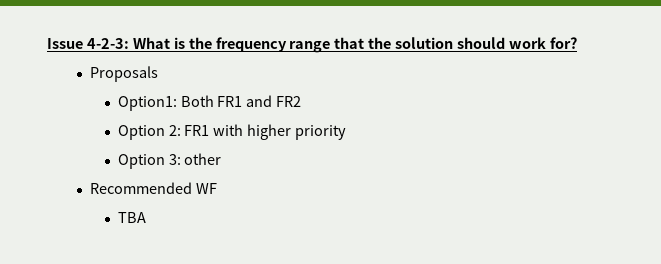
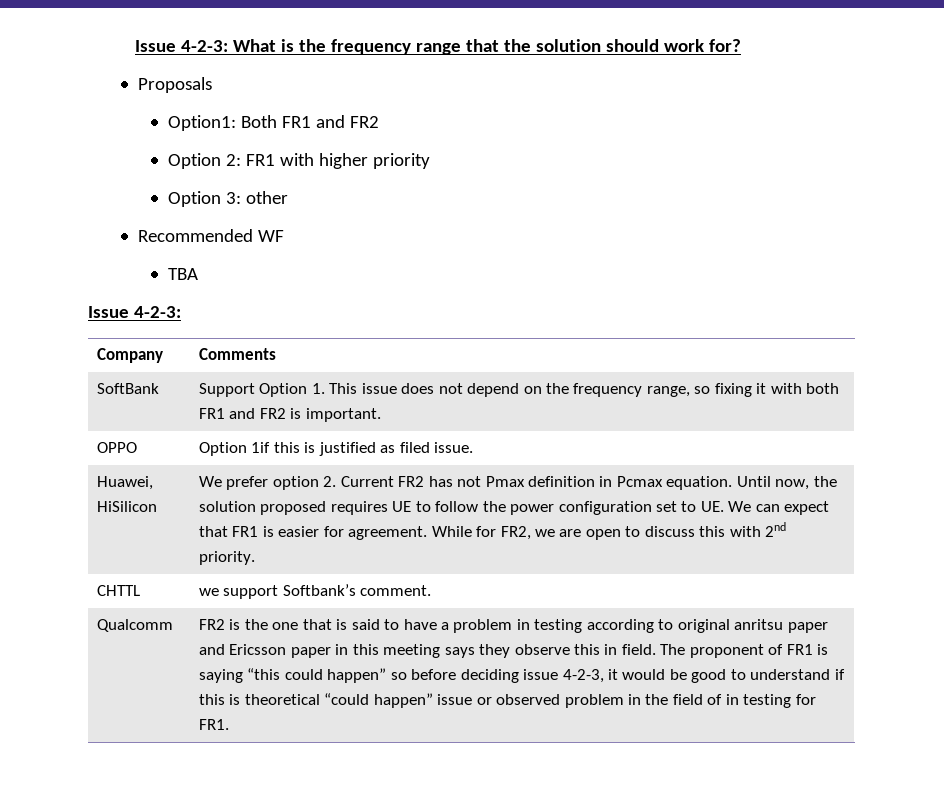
  TBA
+ Issue 4-2-3:
+ Company | Comments
+ SoftBank | Support Option 1. This issue does not depend on the frequency range, so fixing it with both FR1 and FR2 is important.
+ OPPO | Option 1if this is justified as filed issue.
+ Huawei, HiSilicon | We prefer option 2. Current FR2 has not Pmax definition in Pcmax equation. Until now, the solution proposed requires UE to follow the power configuration set to UE. We can expect that FR1 is easier for agreement. While for FR2, we are open to discuss this with 2nd priority.
+ CHTTL | we support Softbank’s comment.
+ Qualcomm | FR2 is the one that is said to have a problem in testing according to original anritsu paper and Ericsson paper in this meeting says they observe this in field. The proponent of FR1 is saying “this could happen” so before deciding issue 4-2-3, it would be good to understand if this is theoretical “could happen” issue or observed problem in the field of in testing for FR1.

